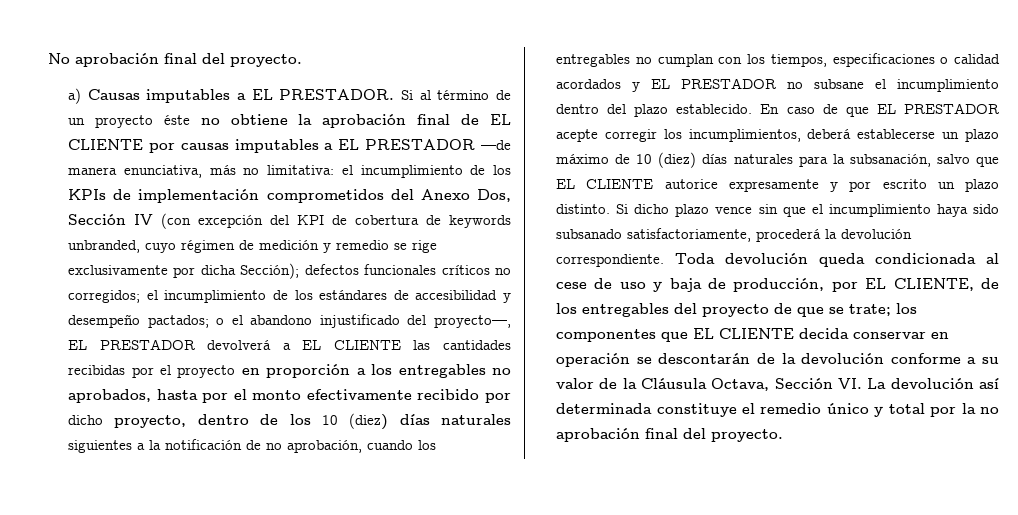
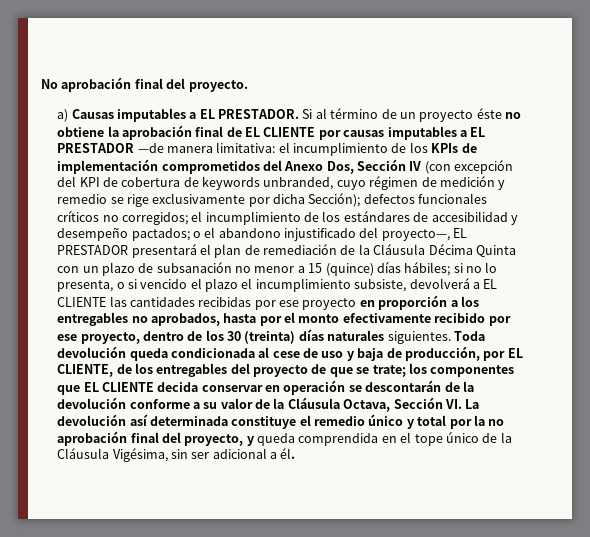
- Si al término de un proyecto éste no obtiene la aprobación final de EL CLIENTE por causas imputables a EL PRESTADOR —de manera enunciativa, más no limitativa:
+ Si al término de un proyecto éste no obtiene la aprobación final de EL CLIENTE por causas imputables a EL PRESTADOR —de manera limitativa:
- o el abandono injustificado del proyecto—, EL PRESTADOR devolverá a EL CLIENTE las cantidades recibidas por el proyecto en proporción a los entregables no aprobados, hasta por el monto efectivamente recibido por dicho proyecto, dentro de los 10 (diez) días naturales siguientes a la notificación de no aprobación, cuando los entregables no cumplan con los tiempos, especificaciones o calidad acordados y EL PRESTADOR no subsane el incumplimiento dentro del plazo establecido. En caso de que EL PRESTADOR acepte corregir los incumplimientos, deberá establecerse un plazo máximo de 10 (diez) días naturales para la subsanación, salvo que EL CLIENTE autorice expresamente y por escrito un plazo distinto. Si dicho plazo vence sin que el incumplimiento haya sido subsanado satisfactoriamente, procederá la devolución correspondiente.
+ o el abandono injustificado del proyecto—, EL PRESTADOR presentará el plan de remediación de la Cláusula Décima Quinta con un plazo de subsanación no menor a 15 (quince) días hábiles; si no lo presenta, o si vencido el plazo el incumplimiento subsiste, devolverá a EL CLIENTE las cantidades recibidas por ese proyecto en proporción a los entregables no aprobados, hasta por el monto efectivamente recibido por ese proyecto, dentro de los 30 (treinta) días naturales siguientes.
- los componentes que EL CLIENTE decida conservar en operación se descontarán de la devolución conforme a su valor de la Cláusula Octava, Sección VI. La devolución así determinada constituye el remedio único y total por la no aprobación final del proyecto.
+ los componentes que EL CLIENTE decida conservar en operación se descontarán de la devolución conforme a su valor de la Cláusula Octava, Sección VI. La devolución así determinada constituye el remedio único y total por la no aprobación final del proyecto, y queda comprendida en el tope único de la Cláusula Vigésima, sin ser adicional a él.

